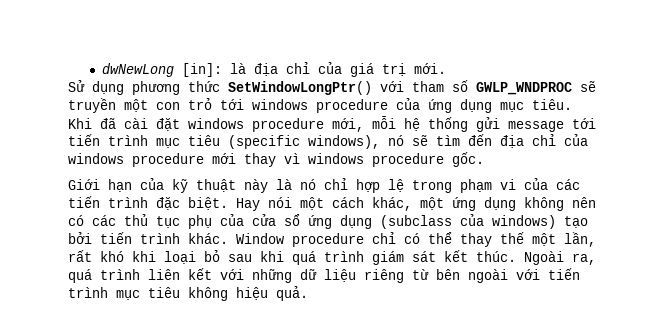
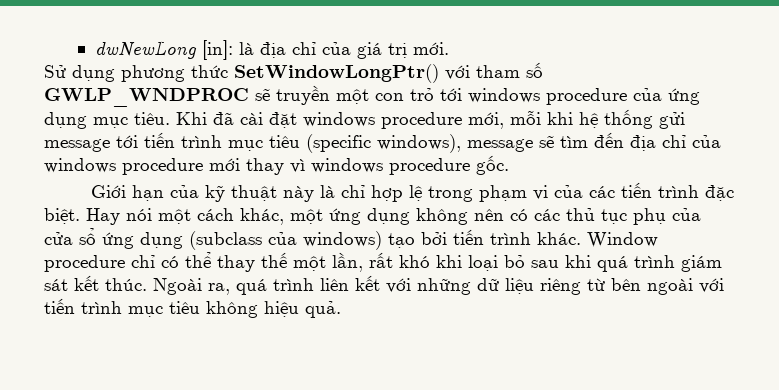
- Khi đã cài đặt windows procedure mới, mỗi hệ thống gửi message tới tiến trình mục tiêu (specific windows), nó sẽ tìm đến địa chỉ của windows procedure mới thay vì windows procedure gốc.
+ Khi đã cài đặt windows procedure mới, mỗi khi hệ thống gửi message tới tiến trình mục tiêu (specific windows), message sẽ tìm đến địa chỉ của windows procedure mới thay vì windows procedure gốc.
- Giới hạn của kỹ thuật này là nó chỉ hợp lệ trong phạm vi của các tiến trình đặc biệt.
+ Giới hạn của kỹ thuật này là chỉ hợp lệ trong phạm vi của các tiến trình đặc biệt.

